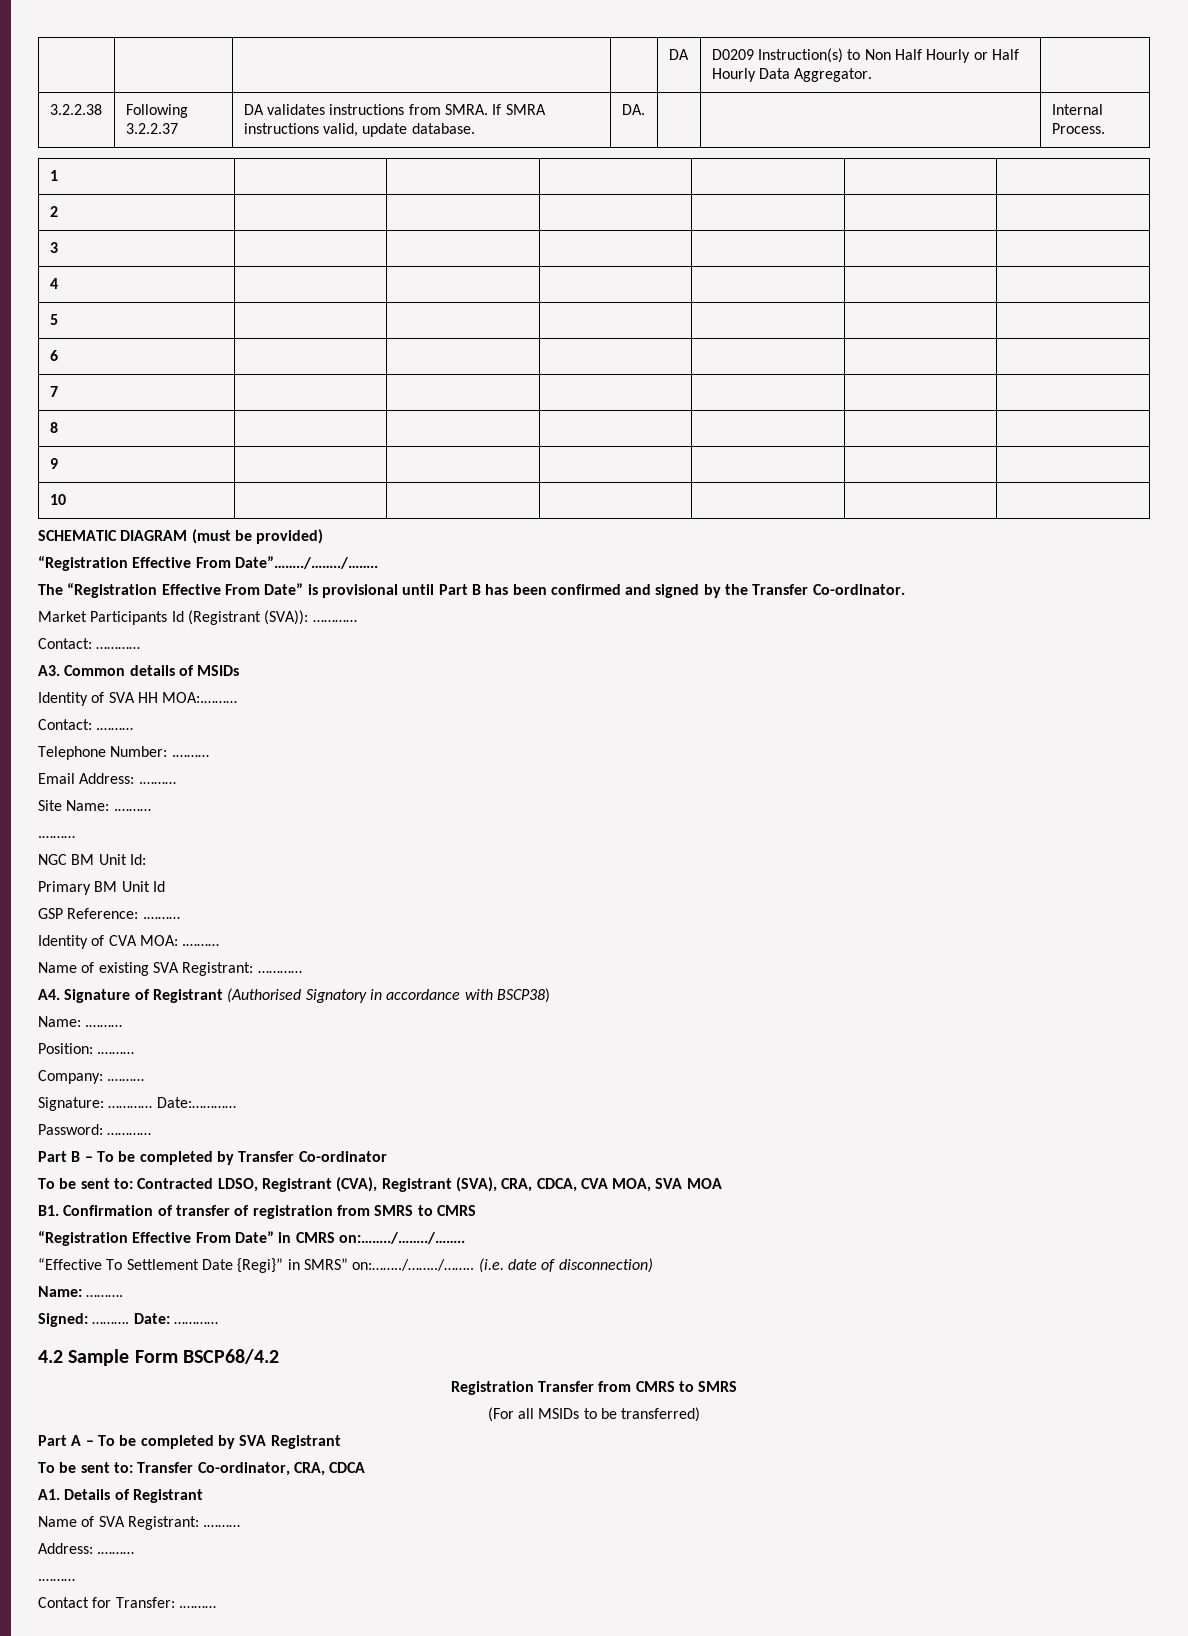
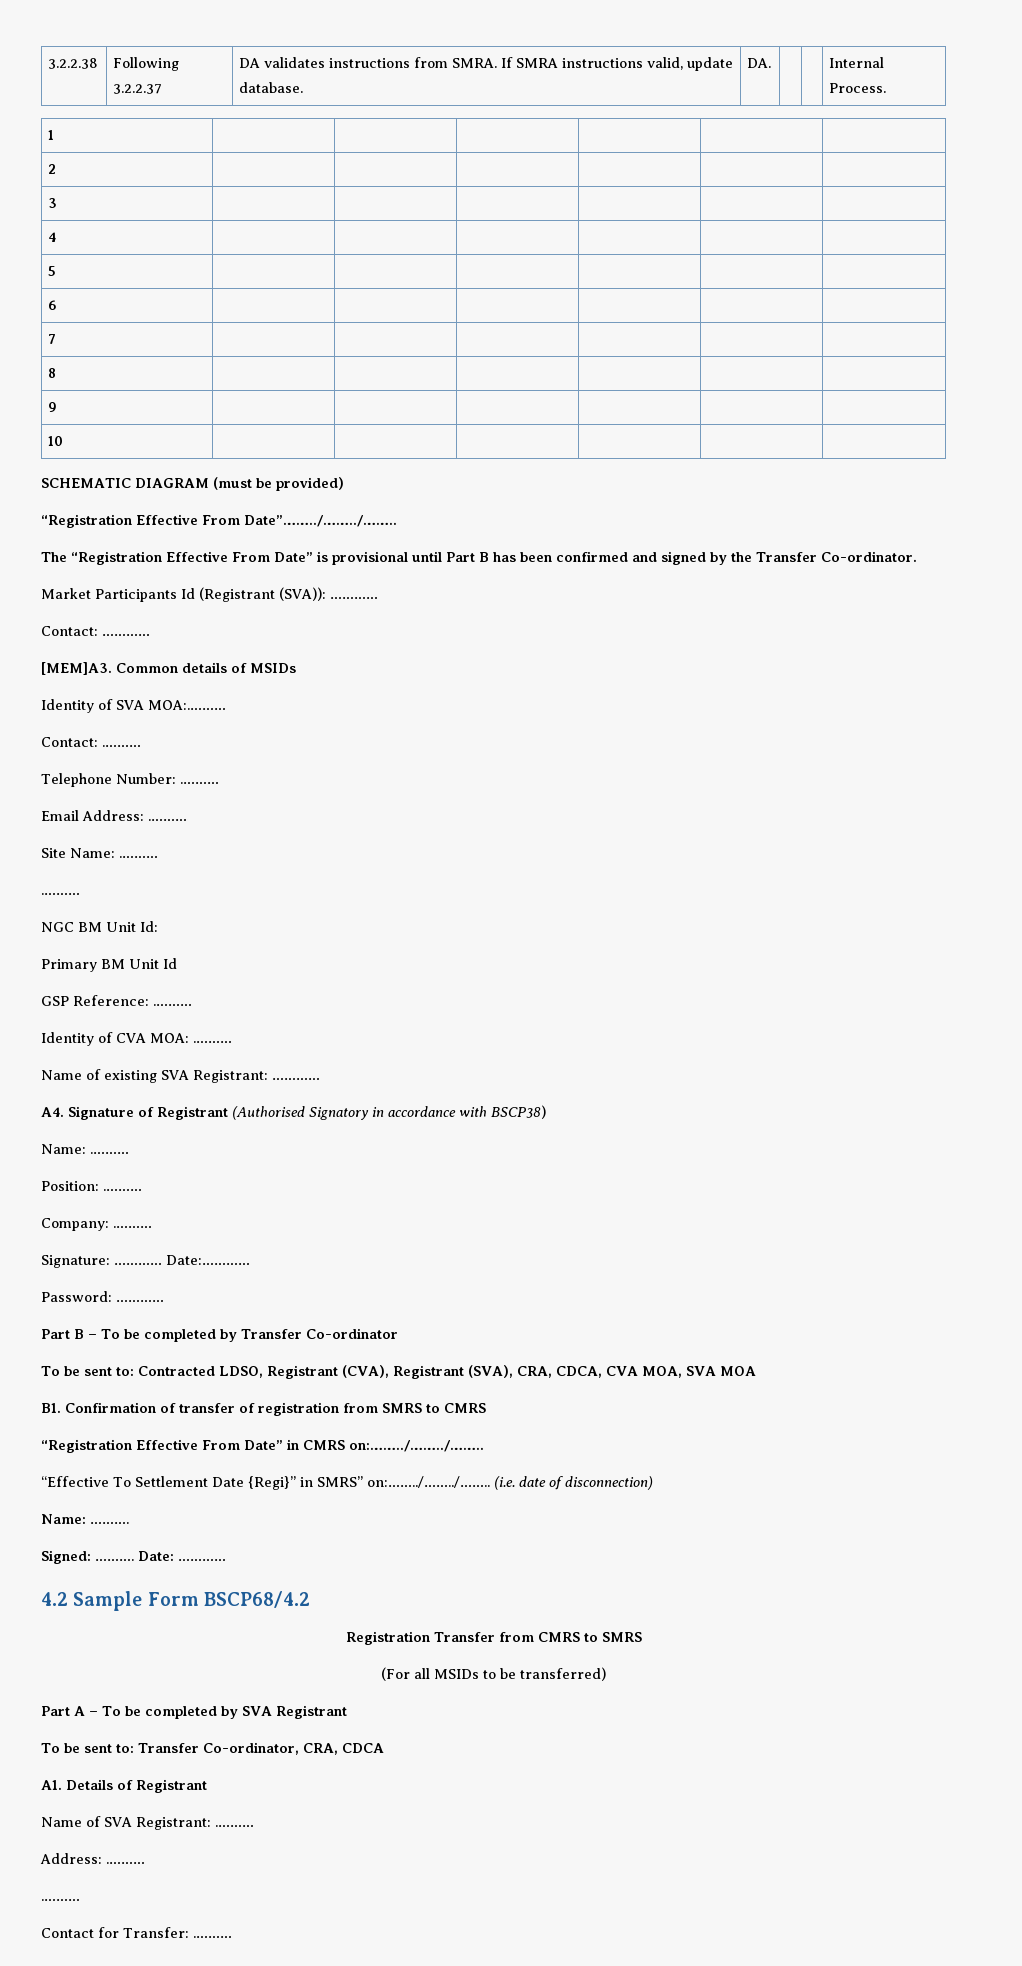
- | | | | DA | D0209 Instruction(s) to Non Half Hourly or Half Hourly Data Aggregator. |
- A3. Common details of MSIDs
+ [MEM]A3. Common details of MSIDs
- Identity of SVA HH MOA:.………
+ Identity of SVA MOA:.………

